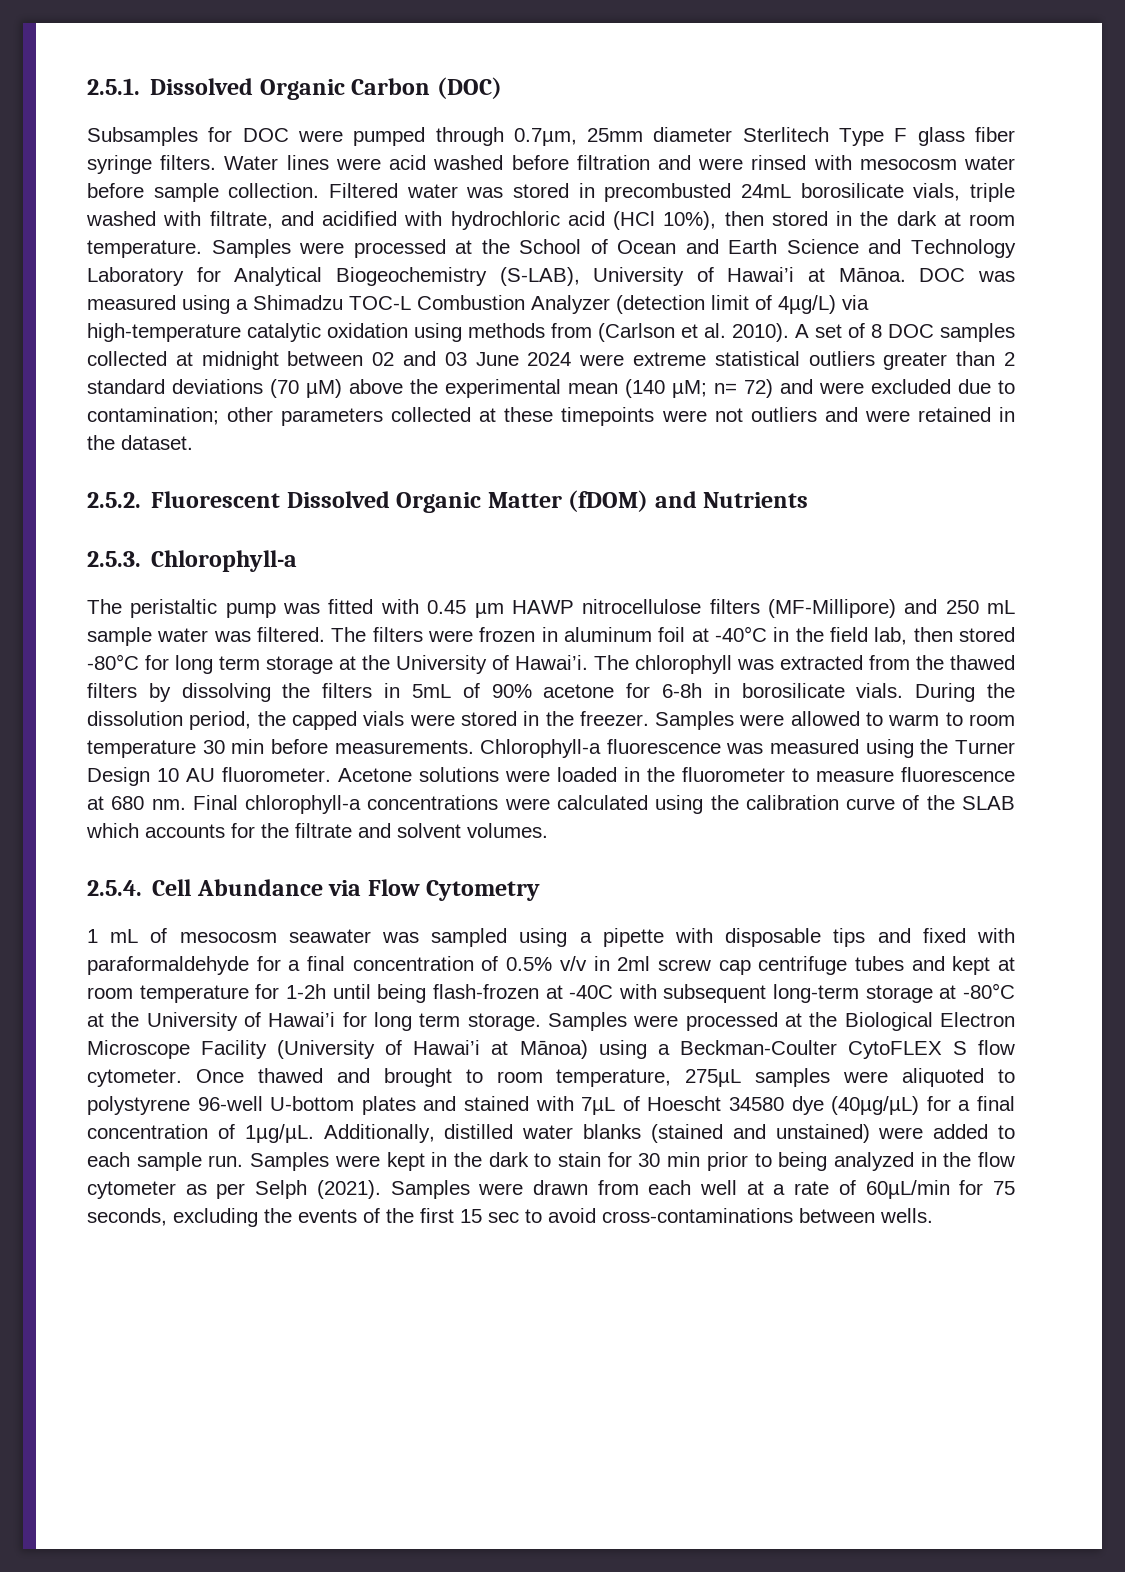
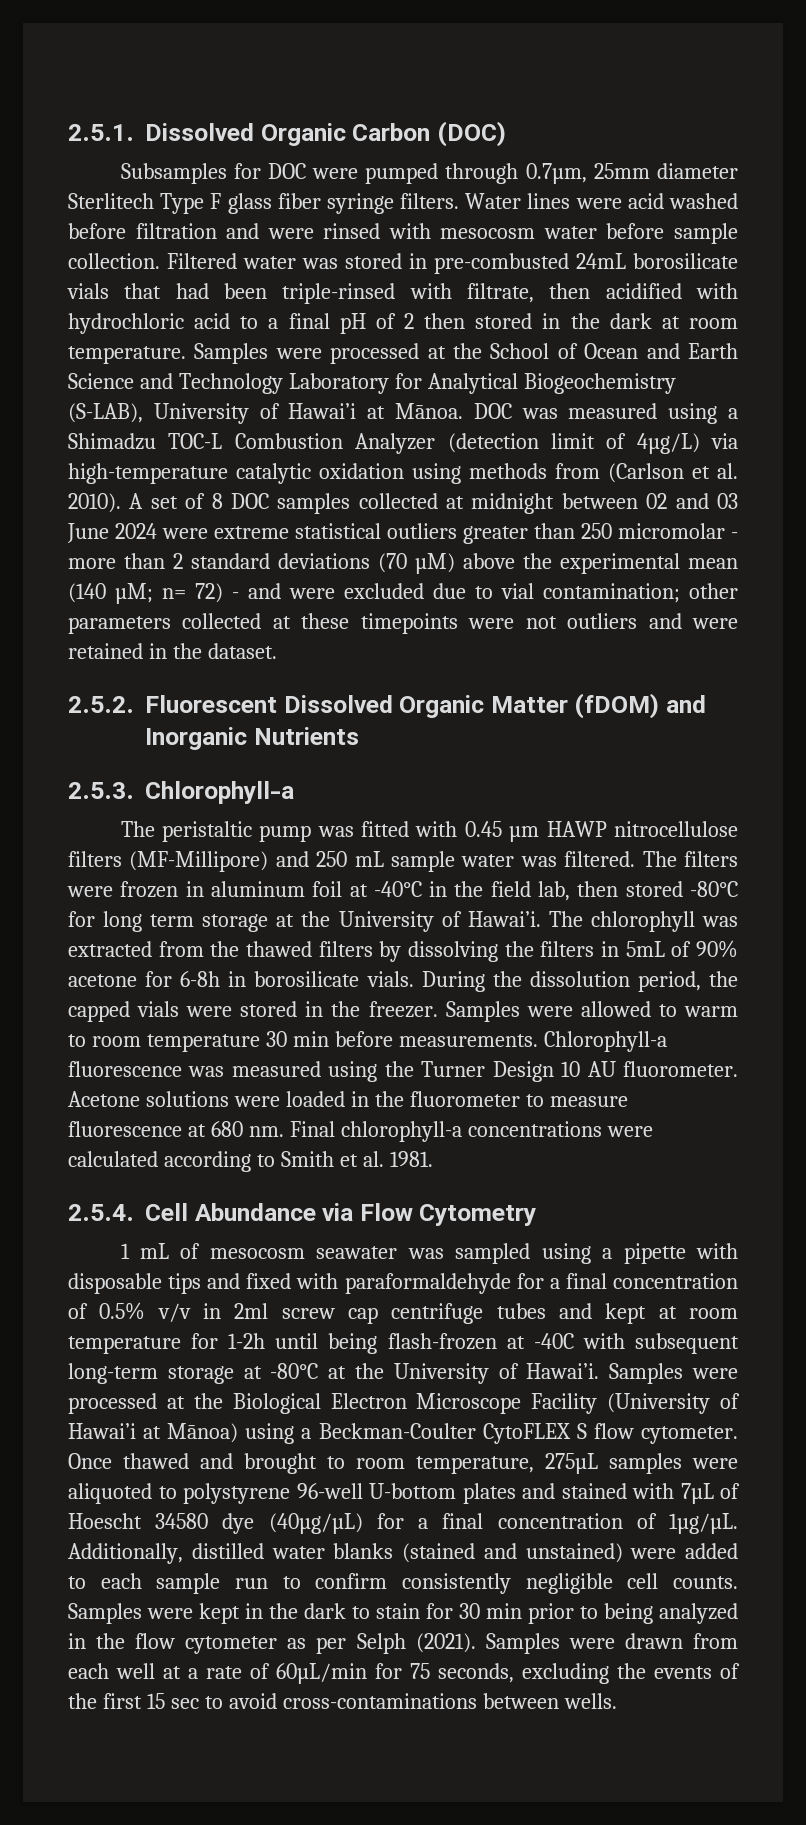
- Filtered water was stored in precombusted 24mL borosilicate vials, triple washed with filtrate, and acidified with hydrochloric acid (HCl 10%), then stored in the dark at room temperature.
+ Filtered water was stored in pre-combusted 24mL borosilicate vials that had been triple-rinsed with filtrate, then acidified with hydrochloric acid to a final pH of 2 then stored in the dark at room temperature.
- A set of 8 DOC samples collected at midnight between 02 and 03 June 2024 were extreme statistical outliers greater than 2 standard deviations (70 µM) above the experimental mean (140 µM; n= 72) and were excluded due to contamination; other parameters collected at these timepoints were not outliers and were retained in the dataset.
+ A set of 8 DOC samples collected at midnight between 02 and 03 June 2024 were extreme statistical outliers greater than 250 micromolar - more than 2 standard deviations (70 µM) above the experimental mean (140 µM; n= 72) - and were excluded due to vial contamination; other parameters collected at these timepoints were not outliers and were retained in the dataset.
- 2.5.2. Fluorescent Dissolved Organic Matter (fDOM) and Nutrients
+ 2.5.2. Fluorescent Dissolved Organic Matter (fDOM) and Inorganic Nutrients
- Final chlorophyll-a concentrations were calculated using the calibration curve of the SLAB which accounts for the filtrate and solvent volumes.
+ Final chlorophyll-a concentrations were calculated according to Smith et al. 1981.
- 1 mL of mesocosm seawater was sampled using a pipette with disposable tips and fixed with paraformaldehyde for a final concentration of 0.5% v/v in 2ml screw cap centrifuge tubes and kept at room temperature for 1-2h until being flash-frozen at -40C with subsequent long-term storage at -80°C at the University of Hawai’i for long term storage.
+ 1 mL of mesocosm seawater was sampled using a pipette with disposable tips and fixed with paraformaldehyde for a final concentration of 0.5% v/v in 2ml screw cap centrifuge tubes and kept at room temperature for 1-2h until being flash-frozen at -40C with subsequent long-term storage at -80°C at the University of Hawai’i.
- Additionally, distilled water blanks (stained and unstained) were added to each sample run.
+ Additionally, distilled water blanks (stained and unstained) were added to each sample run to confirm consistently negligible cell counts.

